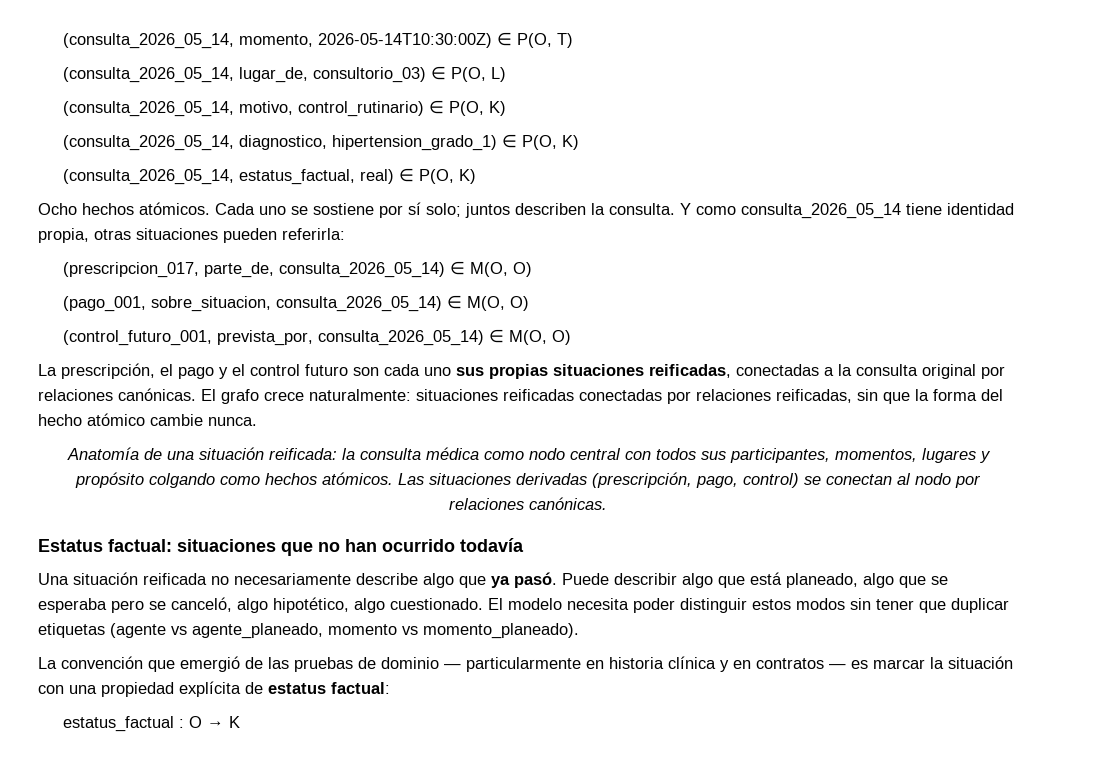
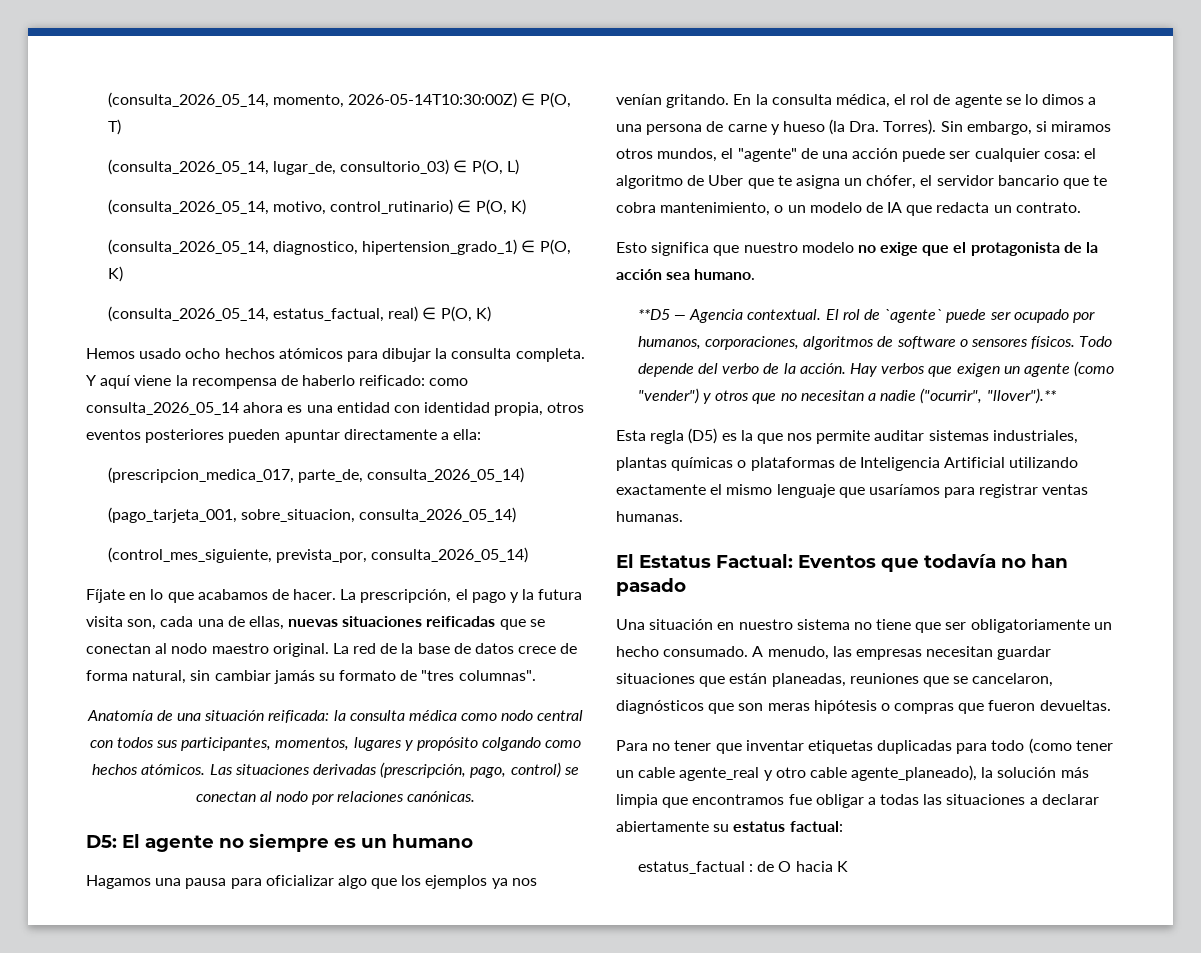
- Ocho hechos atómicos. Cada uno se sostiene por sí solo; juntos describen la consulta. Y como consulta_2026_05_14 tiene identidad propia, otras situaciones pueden referirla:
- (prescripcion_017, parte_de, consulta_2026_05_14) ∈ M(O, O)
- (pago_001, sobre_situacion, consulta_2026_05_14) ∈ M(O, O)
- (control_futuro_001, prevista_por, consulta_2026_05_14) ∈ M(O, O)
- La prescripción, el pago y el control futuro son cada uno sus propias situaciones reificadas, conectadas a la consulta original por relaciones canónicas. El grafo crece naturalmente: situaciones reificadas conectadas por relaciones reificadas, sin que la forma del hecho atómico cambie nunca.
+ Hemos usado ocho hechos atómicos para dibujar la consulta completa. Y aquí viene la recompensa de haberlo reificado: como consulta_2026_05_14 ahora es una entidad con identidad propia, otros eventos posteriores pueden apuntar directamente a ella:
+ (prescripcion_medica_017, parte_de, consulta_2026_05_14)
+ (pago_tarjeta_001, sobre_situacion, consulta_2026_05_14)
+ (control_mes_siguiente, prevista_por, consulta_2026_05_14)
+ Fíjate en lo que acabamos de hacer. La prescripción, el pago y la futura visita son, cada una de ellas, nuevas situaciones reificadas que se conectan al nodo maestro original. La red de la base de datos crece de forma natural, sin cambiar jamás su formato de "tres columnas".
- Estatus factual: situaciones que no han ocurrido todavía
- Una situación reificada no necesariamente describe algo que ya pasó. Puede describir algo que está planeado, algo que se esperaba pero se canceló, algo hipotético, algo cuestionado. El modelo necesita poder distinguir estos modos sin tener que duplicar etiquetas (agente vs agente_planeado, momento vs momento_planeado).
- La convención que emergió de las pruebas de dominio — particularmente en historia clínica y en contratos — es marcar la situación con una propiedad explícita de estatus factual:
+ D5: El agente no siempre es un humano
+ Hagamos una pausa para oficializar algo que los ejemplos ya nos venían gritando. En la consulta médica, el rol de agente se lo dimos a una persona de carne y hueso (la Dra. Torres). Sin embargo, si miramos otros mundos, el "agente" de una acción puede ser cualquier cosa: el algoritmo de Uber que te asigna un chófer, el servidor bancario que te cobra mantenimiento, o un modelo de IA que redacta un contrato.
+ Esto significa que nuestro modelo no exige que el protagonista de la acción sea humano.
+ **D5 — Agencia contextual. El rol de `agente` puede ser ocupado por humanos, corporaciones, algoritmos de software o sensores físicos. Todo depende del verbo de la acción. Hay verbos que exigen un agente (como "vender") y otros que no necesitan a nadie ("ocurrir", "llover").**
+ Esta regla (D5) es la que nos permite auditar sistemas industriales, plantas químicas o plataformas de Inteligencia Artificial utilizando exactamente el mismo lenguaje que usaríamos para registrar ventas humanas.
+ El Estatus Factual: Eventos que todavía no han pasado
+ Una situación en nuestro sistema no tiene que ser obligatoriamente un hecho consumado. A menudo, las empresas necesitan guardar situaciones que están planeadas, reuniones que se cancelaron, diagnósticos que son meras hipótesis o compras que fueron devueltas.
+ Para no tener que inventar etiquetas duplicadas para todo (como tener un cable agente_real y otro cable agente_planeado), la solución más limpia que encontramos fue obligar a todas las situaciones a declarar abiertamente su estatus factual:
- estatus_factual : O → K
+ estatus_factual : de O hacia K

